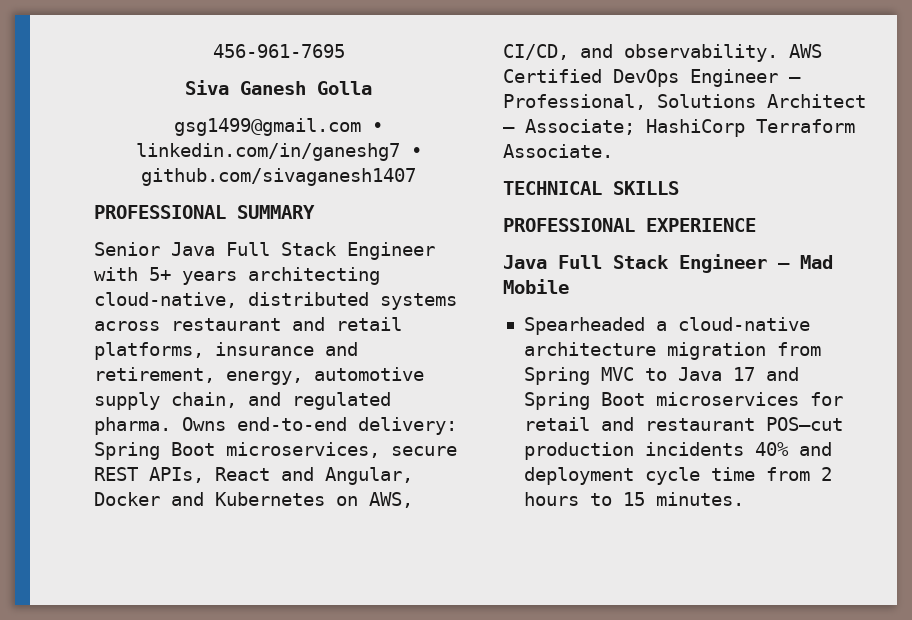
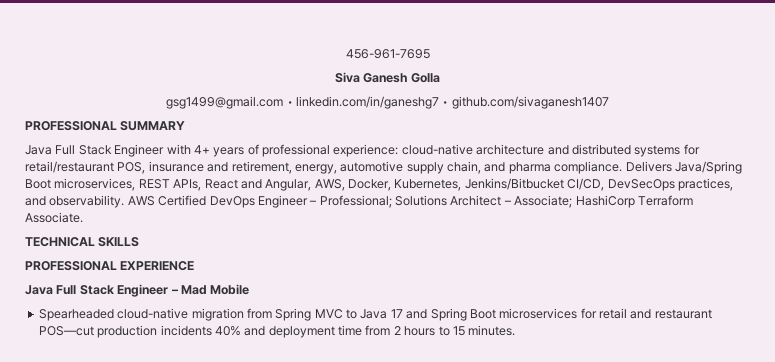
- Senior Java Full Stack Engineer with 5+ years architecting cloud-native, distributed systems across restaurant and retail platforms, insurance and retirement, energy, automotive supply chain, and regulated pharma. Owns end-to-end delivery: Spring Boot microservices, secure REST APIs, React and Angular, Docker and Kubernetes on AWS, CI/CD, and observability.
+ Java Full Stack Engineer with 4+ years of professional experience: cloud-native architecture and distributed systems for retail/restaurant POS, insurance and retirement, energy, automotive supply chain, and pharma compliance. Delivers Java/Spring Boot microservices, REST APIs, React and Angular, AWS, Docker, Kubernetes, Jenkins/Bitbucket CI/CD, DevSecOps practices, and observability.
- AWS Certified DevOps Engineer – Professional, Solutions Architect – Associate; HashiCorp Terraform Associate.
+ AWS Certified DevOps Engineer – Professional; Solutions Architect – Associate; HashiCorp Terraform Associate.
- Spearheaded a cloud-native architecture migration from Spring MVC to Java 17 and Spring Boot microservices for retail and restaurant POS—cut production incidents 40% and deployment cycle time from 2 hours to 15 minutes.
+ Spearheaded cloud-native migration from Spring MVC to Java 17 and Spring Boot microservices for retail and restaurant POS—cut production incidents 40% and deployment time from 2 hours to 15 minutes.

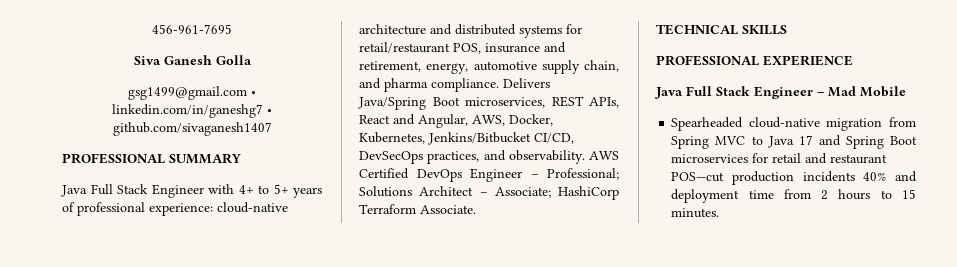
- Java Full Stack Engineer with 4+ years of professional experience: cloud-native architecture and distributed systems for retail/restaurant POS, insurance and retirement, energy, automotive supply chain, and pharma compliance.
+ Java Full Stack Engineer with 4+ to 5+ years of professional experience: cloud-native architecture and distributed systems for retail/restaurant POS, insurance and retirement, energy, automotive supply chain, and pharma compliance.

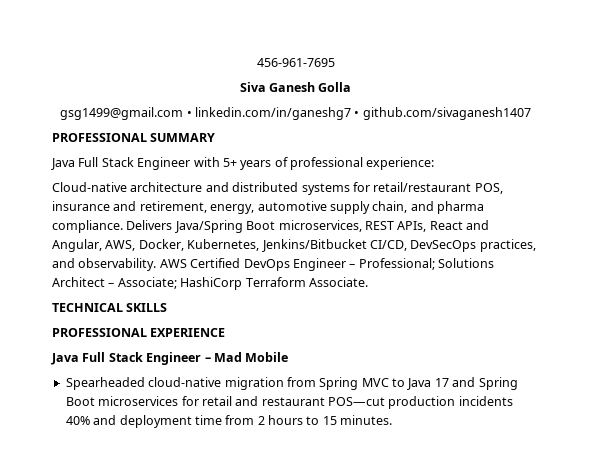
- Java Full Stack Engineer with 4+ to 5+ years of professional experience: cloud-native architecture and distributed systems for retail/restaurant POS, insurance and retirement, energy, automotive supply chain, and pharma compliance.
+ Java Full Stack Engineer with 5+ years of professional experience:
+ Cloud-native architecture and distributed systems for retail/restaurant POS, insurance and retirement, energy, automotive supply chain, and pharma compliance.

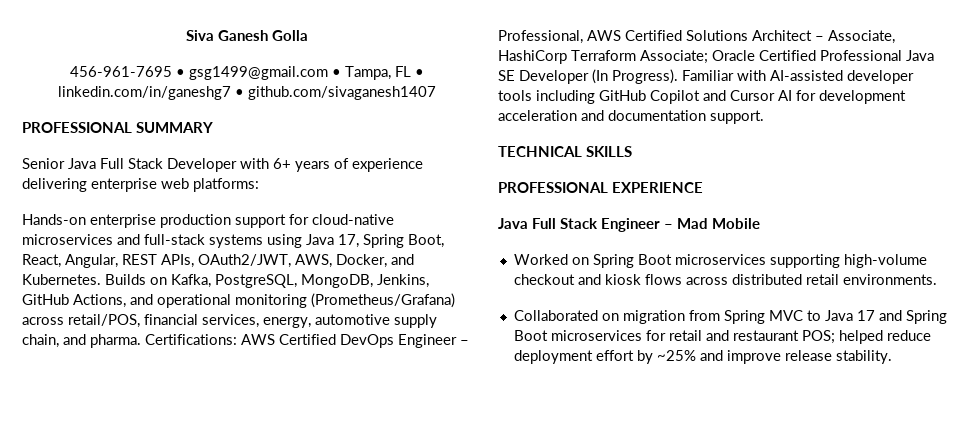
- 456-961-7695
- gsg1499@gmail.com • linkedin.com/in/ganeshg7 • github.com/sivaganesh1407
+ 456-961-7695 • gsg1499@gmail.com • Tampa, FL • linkedin.com/in/ganeshg7 • github.com/sivaganesh1407
- Java Full Stack Engineer with 5+ years of professional experience:
- Cloud-native architecture and distributed systems for retail/restaurant POS, insurance and retirement, energy, automotive supply chain, and pharma compliance. Delivers Java/Spring Boot microservices, REST APIs, React and Angular, AWS, Docker, Kubernetes, Jenkins/Bitbucket CI/CD, DevSecOps practices, and observability. AWS Certified DevOps Engineer – Professional; Solutions Architect – Associate; HashiCorp Terraform Associate.
+ Senior Java Full Stack Developer with 6+ years of experience delivering enterprise web platforms:
+ Hands-on enterprise production support for cloud-native microservices and full-stack systems using Java 17, Spring Boot, React, Angular, REST APIs, OAuth2/JWT, AWS, Docker, and Kubernetes. Builds on Kafka, PostgreSQL, MongoDB, Jenkins, GitHub Actions, and operational monitoring (Prometheus/Grafana) across retail/POS, financial services, energy, automotive supply chain, and pharma. Certifications: AWS Certified DevOps Engineer – Professional, AWS Certified Solutions Architect – Associate, HashiCorp Terraform Associate; Oracle Certified Professional Java SE Developer (In Progress). Familiar with AI-assisted developer tools including GitHub Copilot and Cursor AI for development acceleration and documentation support.
- Spearheaded cloud-native migration from Spring MVC to Java 17 and Spring Boot microservices for retail and restaurant POS—cut production incidents 40% and deployment time from 2 hours to 15 minutes.
+ Worked on Spring Boot microservices supporting high-volume checkout and kiosk flows across distributed retail environments.
+ Collaborated on migration from Spring MVC to Java 17 and Spring Boot microservices for retail and restaurant POS; helped reduce deployment effort by ~25% and improve release stability.

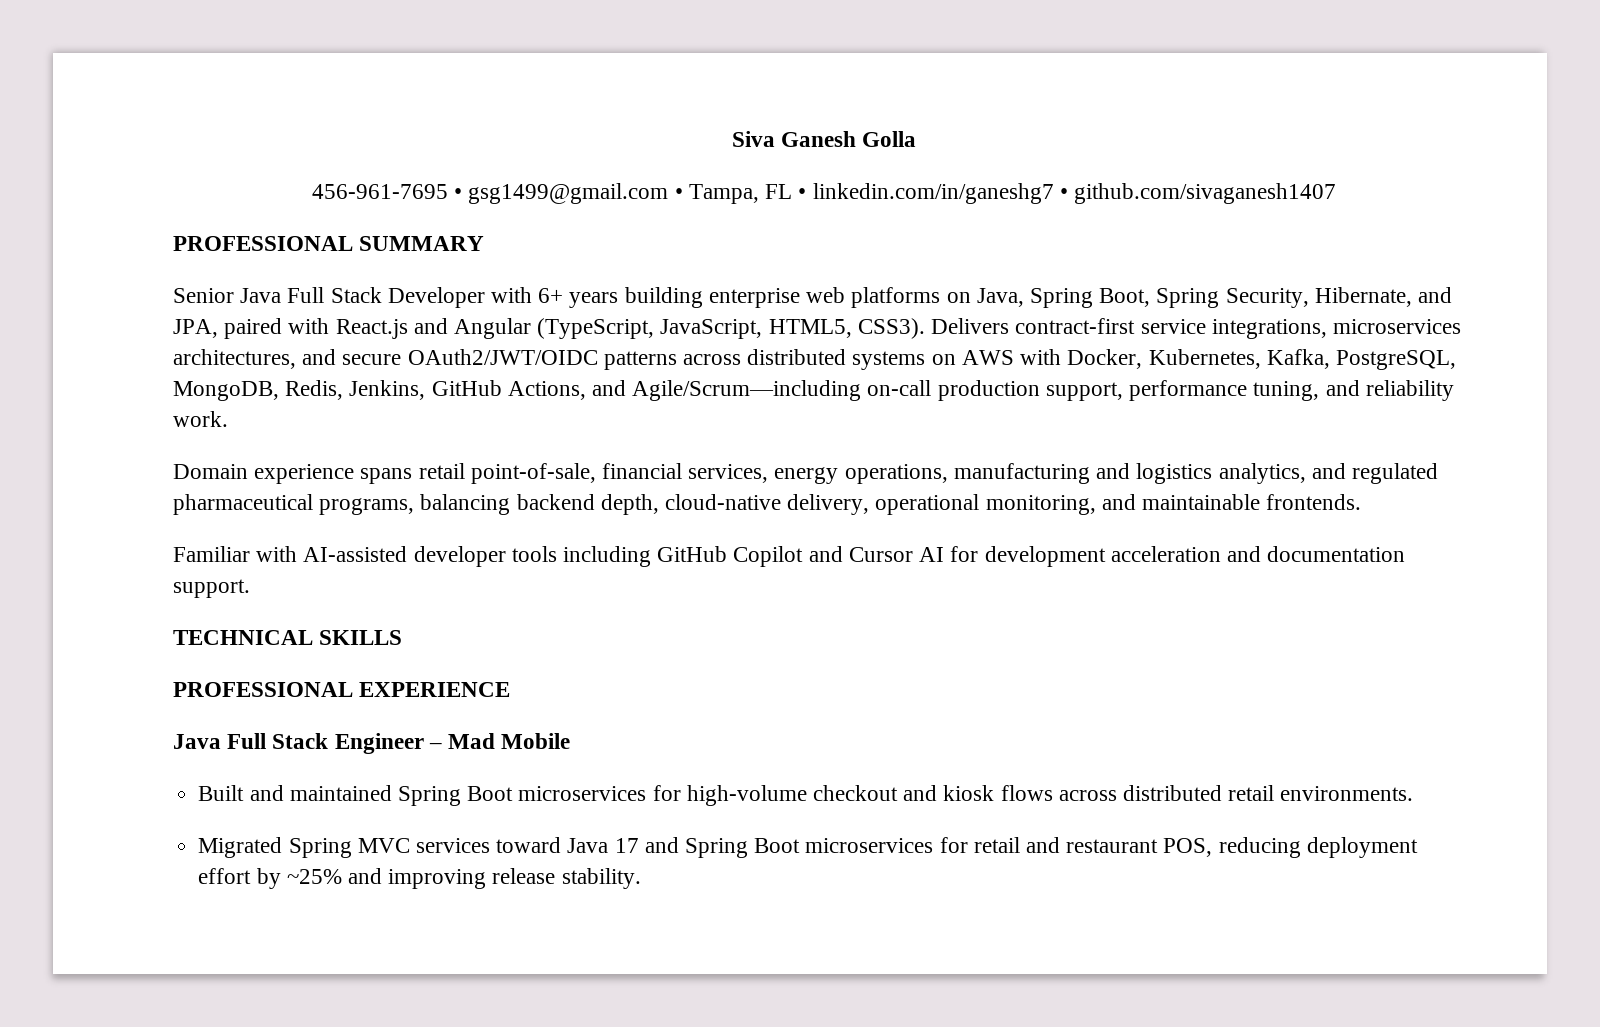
- Senior Java Full Stack Developer with 6+ years of experience delivering enterprise web platforms:
- Hands-on enterprise production support for cloud-native microservices and full-stack systems using Java 17, Spring Boot, React, Angular, REST APIs, OAuth2/JWT, AWS, Docker, and Kubernetes. Builds on Kafka, PostgreSQL, MongoDB, Jenkins, GitHub Actions, and operational monitoring (Prometheus/Grafana) across retail/POS, financial services, energy, automotive supply chain, and pharma. Certifications: AWS Certified DevOps Engineer – Professional, AWS Certified Solutions Architect – Associate, HashiCorp Terraform Associate; Oracle Certified Professional Java SE Developer (In Progress). Familiar with AI-assisted developer tools including GitHub Copilot and Cursor AI for development acceleration and documentation support.
+ Senior Java Full Stack Developer with 6+ years building enterprise web platforms on Java, Spring Boot, Spring Security, Hibernate, and JPA, paired with React.js and Angular (TypeScript, JavaScript, HTML5, CSS3). Delivers contract-first service integrations, microservices architectures, and secure OAuth2/JWT/OIDC patterns across distributed systems on AWS with Docker, Kubernetes, Kafka, PostgreSQL, MongoDB, Redis, Jenkins, GitHub Actions, and Agile/Scrum—including on-call production support, performance tuning, and reliability work.
+ Domain experience spans retail point-of-sale, financial services, energy operations, manufacturing and logistics analytics, and regulated pharmaceutical programs, balancing backend depth, cloud-native delivery, operational monitoring, and maintainable frontends.
+ Familiar with AI-assisted developer tools including GitHub Copilot and Cursor AI for development acceleration and documentation support.
- Worked on Spring Boot microservices supporting high-volume checkout and kiosk flows across distributed retail environments.
+ Built and maintained Spring Boot microservices for high-volume checkout and kiosk flows across distributed retail environments.
- Collaborated on migration from Spring MVC to Java 17 and Spring Boot microservices for retail and restaurant POS; helped reduce deployment effort by ~25% and improve release stability.
+ Migrated Spring MVC services toward Java 17 and Spring Boot microservices for retail and restaurant POS, reducing deployment effort by ~25% and improving release stability.

